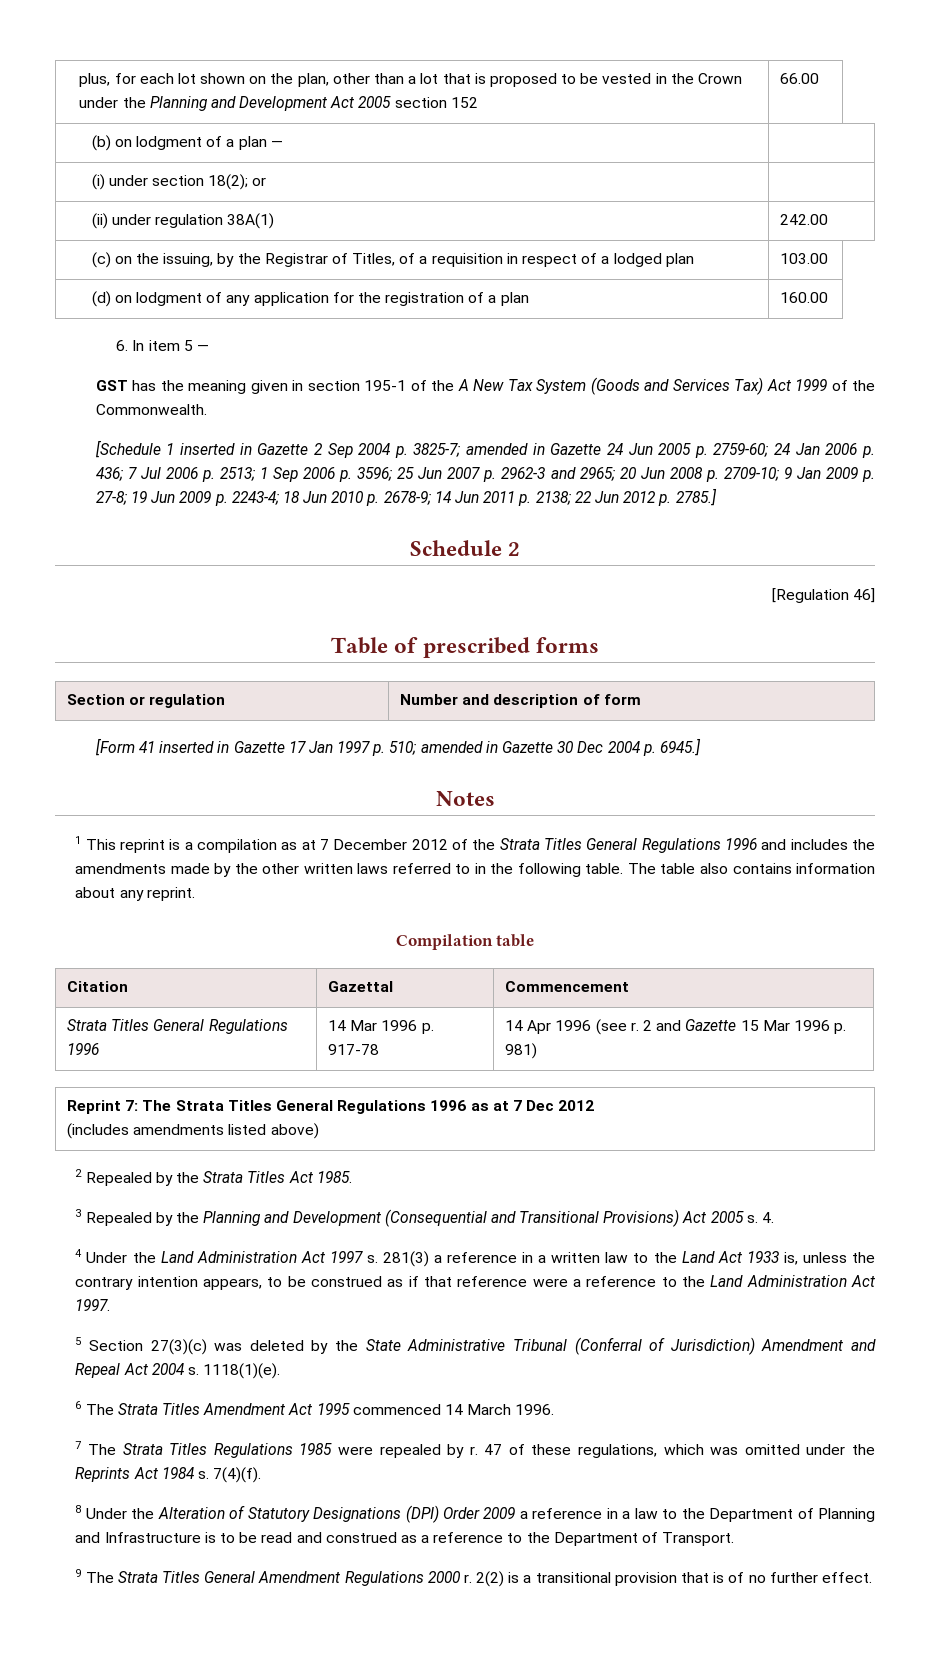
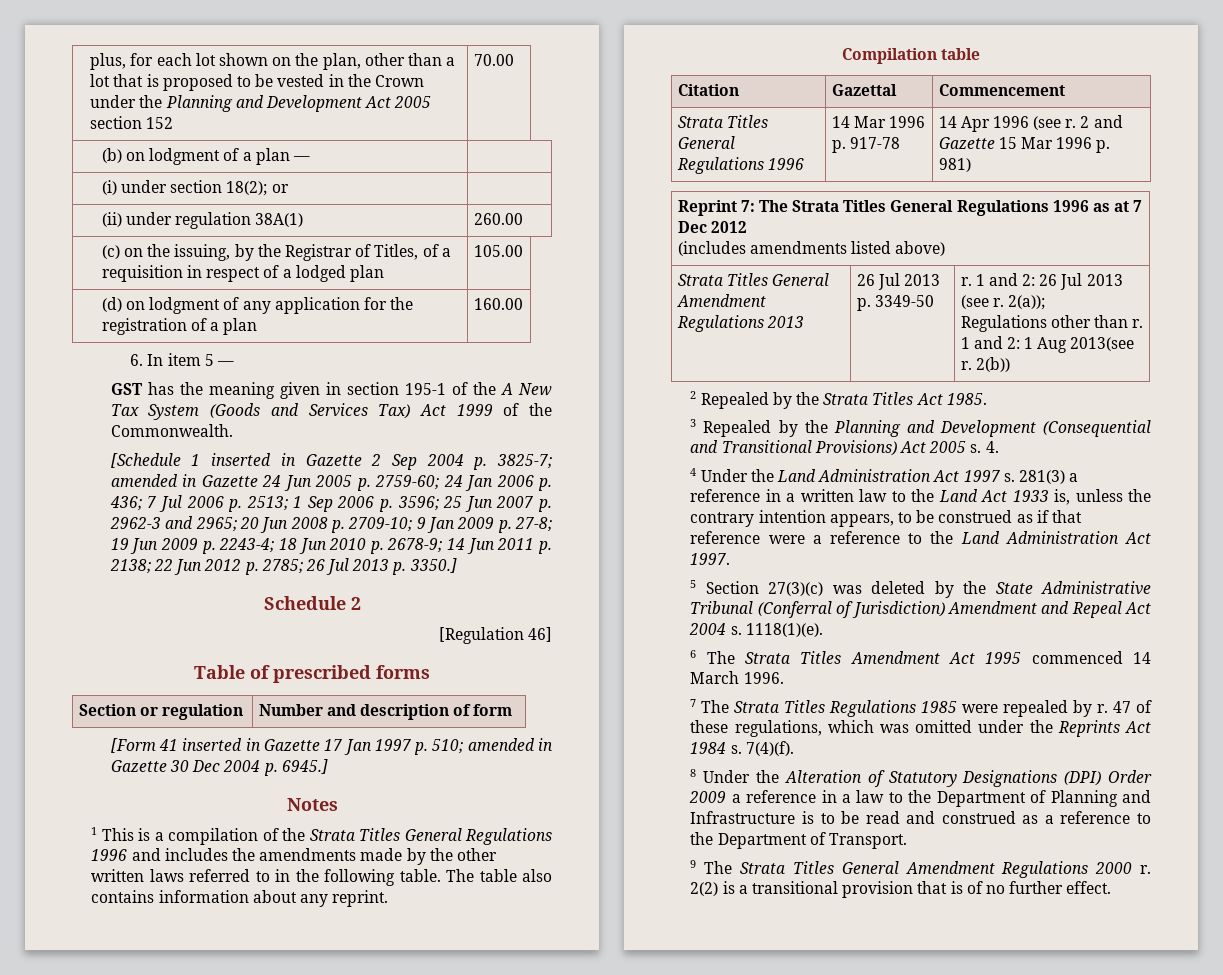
- plus, for each lot shown on the plan, other than a lot that is proposed to be vested in the Crown under the Planning and Development Act 2005 section 152 | 66.00
+ plus, for each lot shown on the plan, other than a lot that is proposed to be vested in the Crown under the Planning and Development Act 2005 section 152 | 70.00
- (ii) under regulation 38A(1) | 242.00
+ (ii) under regulation 38A(1) | 260.00
- (c) on the issuing, by the Registrar of Titles, of a requisition in respect of a lodged plan | 103.00
+ (c) on the issuing, by the Registrar of Titles, of a requisition in respect of a lodged plan | 105.00
- 22 Jun 2012 p. 2785.]
+ 22 Jun 2012 p. 2785; 26 Jul 2013 p. 3350.]
- 1 This reprint is a compilation as at 7 December 2012 of the Strata Titles General Regulations 1996 and includes the amendments made by the other written laws referred to in the following table.
+ 1 This is a compilation of the Strata Titles General Regulations 1996 and includes the amendments made by the other written laws referred to in the following table.
+ Strata Titles General Amendment Regulations 2013 | 26 Jul 2013 p. 3349-50 | r. 1 and 2: 26 Jul 2013 (see r. 2(a));
+ Regulations other than r. 1 and 2: 1 Aug 2013(see r. 2(b))

